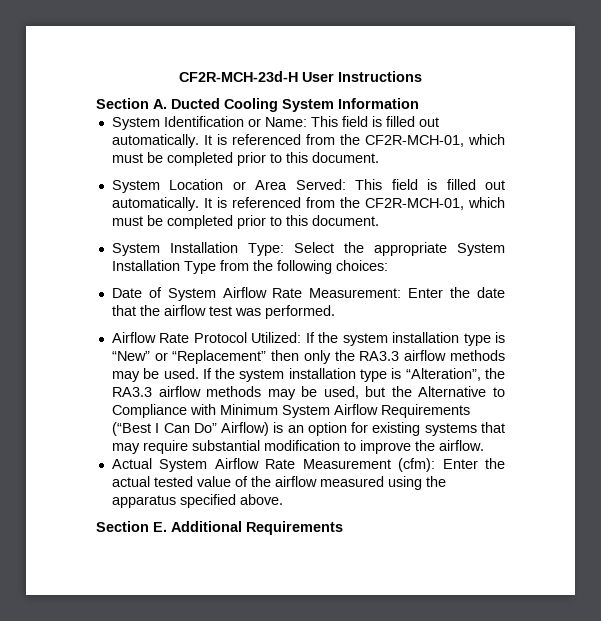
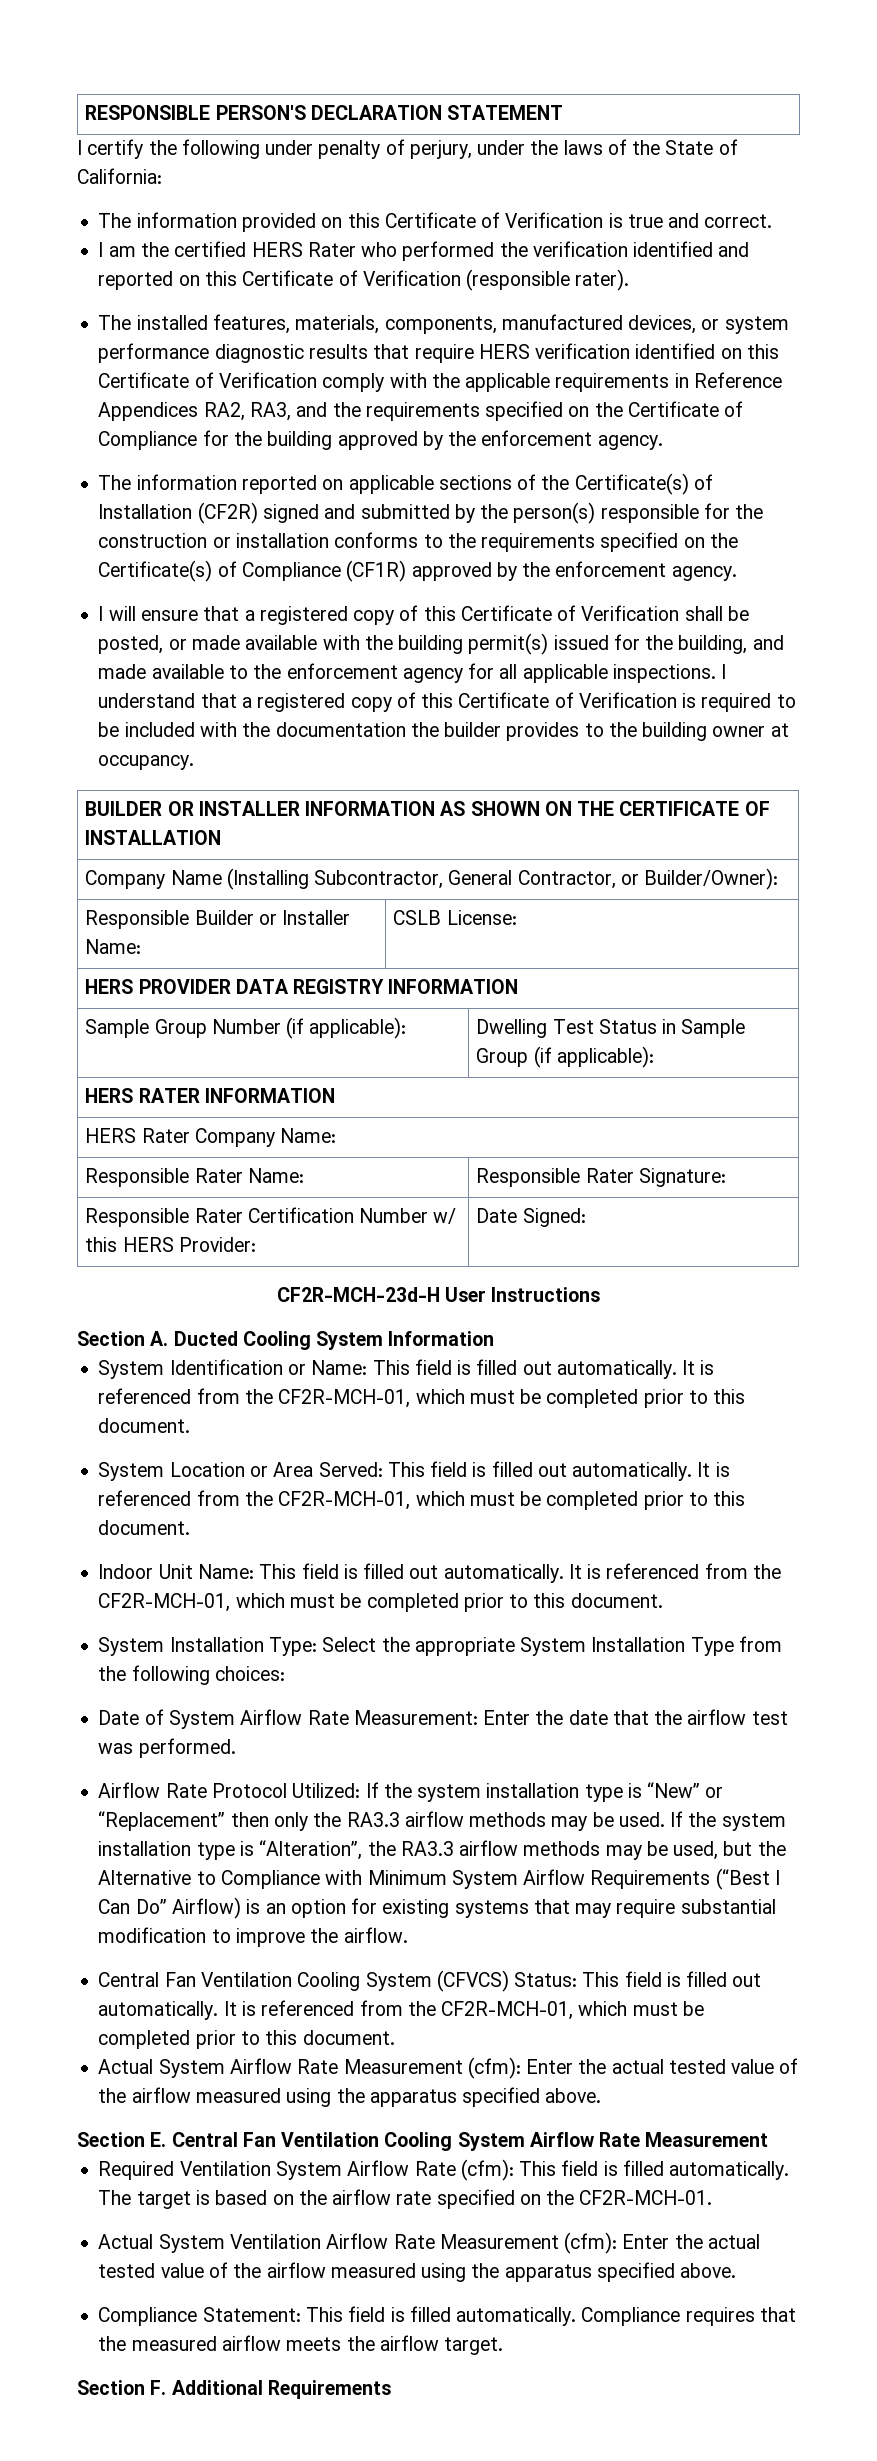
+ RESPONSIBLE PERSON'S DECLARATION STATEMENT
+ I certify the following under penalty of perjury, under the laws of the State of California:
+ The information provided on this Certificate of Verification is true and correct.
+ I am the certified HERS Rater who performed the verification identified and reported on this Certificate of Verification (responsible rater).
+ The installed features, materials, components, manufactured devices, or system performance diagnostic results that require HERS verification identified on this Certificate of Verification comply with the applicable requirements in Reference Appendices RA2, RA3, and the requirements specified on the Certificate of Compliance for the building approved by the enforcement agency.
+ The information reported on applicable sections of the Certificate(s) of Installation (CF2R) signed and submitted by the person(s) responsible for the construction or installation conforms to the requirements specified on the Certificate(s) of Compliance (CF1R) approved by the enforcement agency.
+ I will ensure that a registered copy of this Certificate of Verification shall be posted, or made available with the building permit(s) issued for the building, and made available to the enforcement agency for all applicable inspections. I understand that a registered copy of this Certificate of Verification is required to be included with the documentation the builder provides to the building owner at occupancy.
+ BUILDER OR INSTALLER INFORMATION AS SHOWN ON THE CERTIFICATE OF INSTALLATION
+ Company Name (Installing Subcontractor, General Contractor, or Builder/Owner):
+ Responsible Builder or Installer Name: | CSLB License:
+ HERS PROVIDER DATA REGISTRY INFORMATION
+ Sample Group Number (if applicable): | Dwelling Test Status in Sample Group (if applicable):
+ HERS RATER INFORMATION
+ HERS Rater Company Name:
+ Responsible Rater Name: | Responsible Rater Signature:
+ Responsible Rater Certification Number w/ this HERS Provider: | Date Signed:
+ Indoor Unit Name: This field is filled out automatically. It is referenced from the CF2R-MCH-01, which must be completed prior to this document.
+ Central Fan Ventilation Cooling System (CFVCS) Status: This field is filled out automatically. It is referenced from the CF2R-MCH-01, which must be completed prior to this document.
- Section E. Additional Requirements
+ Section E. Central Fan Ventilation Cooling System Airflow Rate Measurement
+ Required Ventilation System Airflow Rate (cfm): This field is filled automatically. The target is based on the airflow rate specified on the CF2R-MCH-01.
+ Actual System Ventilation Airflow Rate Measurement (cfm): Enter the actual tested value of the airflow measured using the apparatus specified above.
+ Compliance Statement: This field is filled automatically. Compliance requires that the measured airflow meets the airflow target.
+ Section F. Additional Requirements

